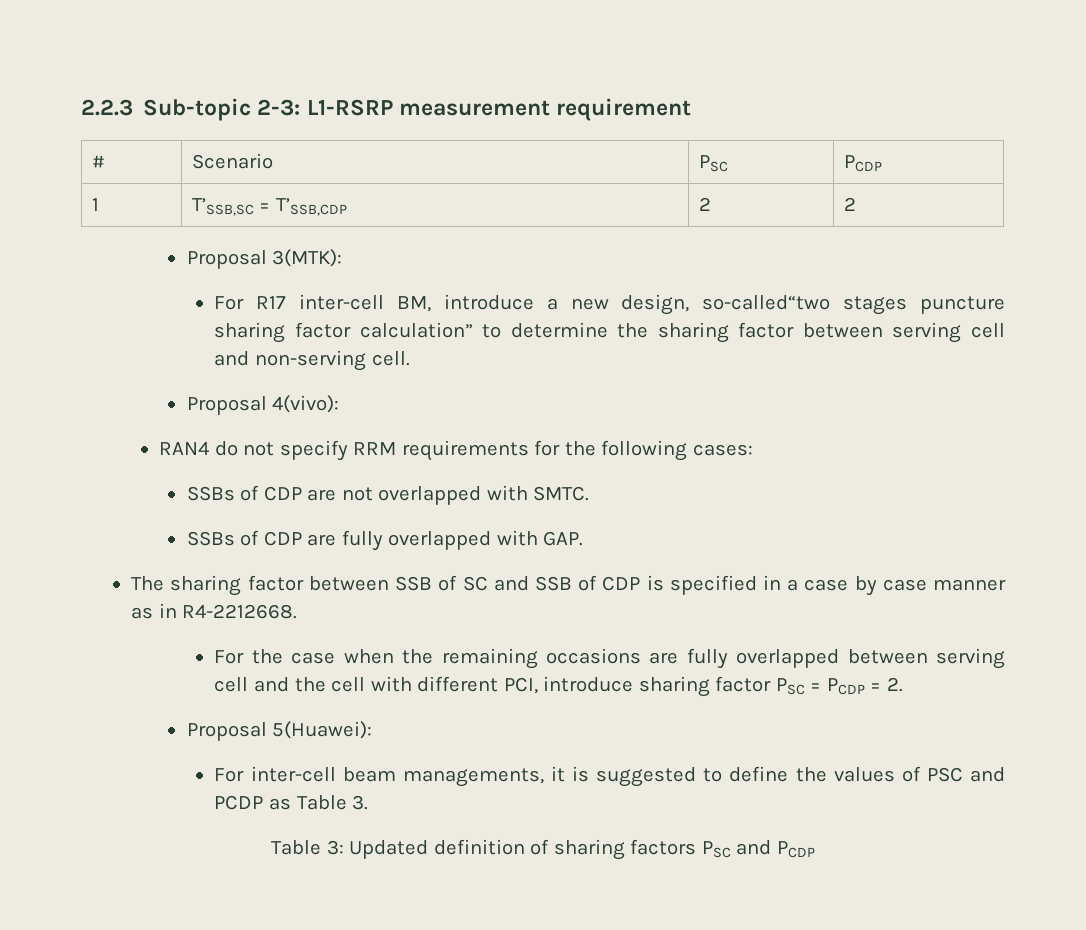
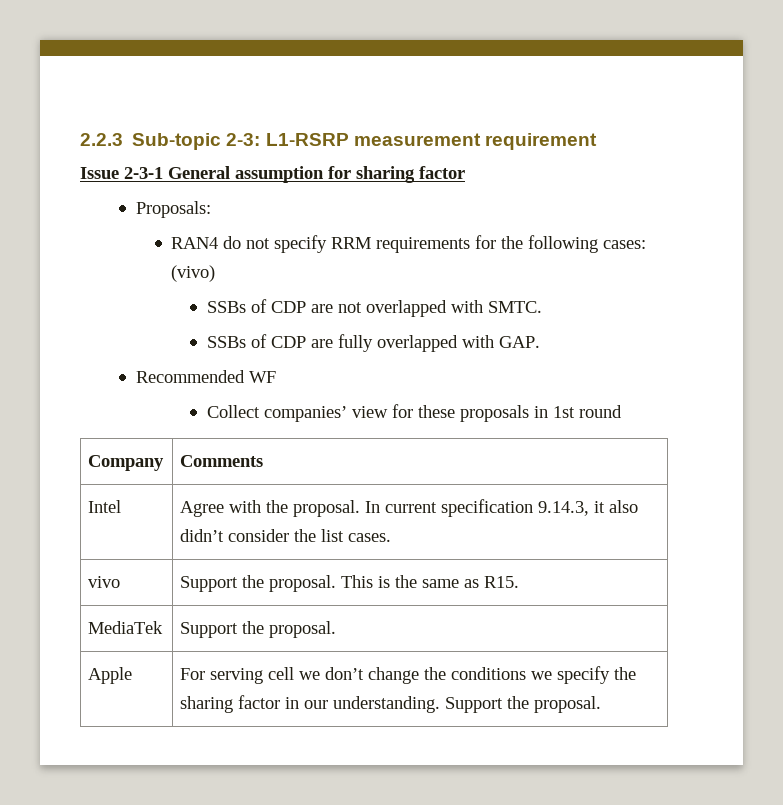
- # | Scenario | PSC | PCDP
- 1 | T’SSB,SC = T’SSB,CDP | 2 | 2
- Proposal 3(MTK):
- For R17 inter-cell BM, introduce a new design, so-called“two stages puncture sharing factor calculation” to determine the sharing factor between serving cell and non-serving cell.
- Proposal 4(vivo):
+ Issue 2-3-1 General assumption for sharing factor
+ Proposals:
- RAN4 do not specify RRM requirements for the following cases:
+ RAN4 do not specify RRM requirements for the following cases: (vivo)
- The sharing factor between SSB of SC and SSB of CDP is specified in a case by case manner as in R4-2212668.
- For the case when the remaining occasions are fully overlapped between serving cell and the cell with different PCI, introduce sharing factor PSC = PCDP = 2.
- Proposal 5(Huawei):
- For inter-cell beam managements, it is suggested to define the values of PSC and PCDP as Table 3.
- Table 3: Updated definition of sharing factors PSC and PCDP
+ Recommended WF
+ Collect companies’ view for these proposals in 1st round
+ Company | Comments
+ Intel | Agree with the proposal. In current specification 9.14.3, it also didn’t consider the list cases.
+ vivo | Support the proposal. This is the same as R15.
+ MediaTek | Support the proposal.
+ Apple | For serving cell we don’t change the conditions we specify the sharing factor in our understanding. Support the proposal.

